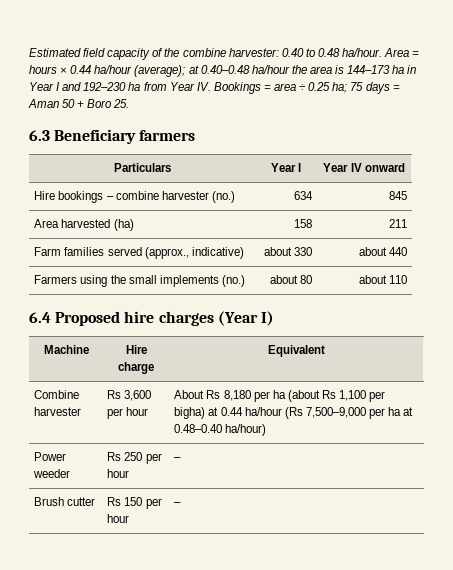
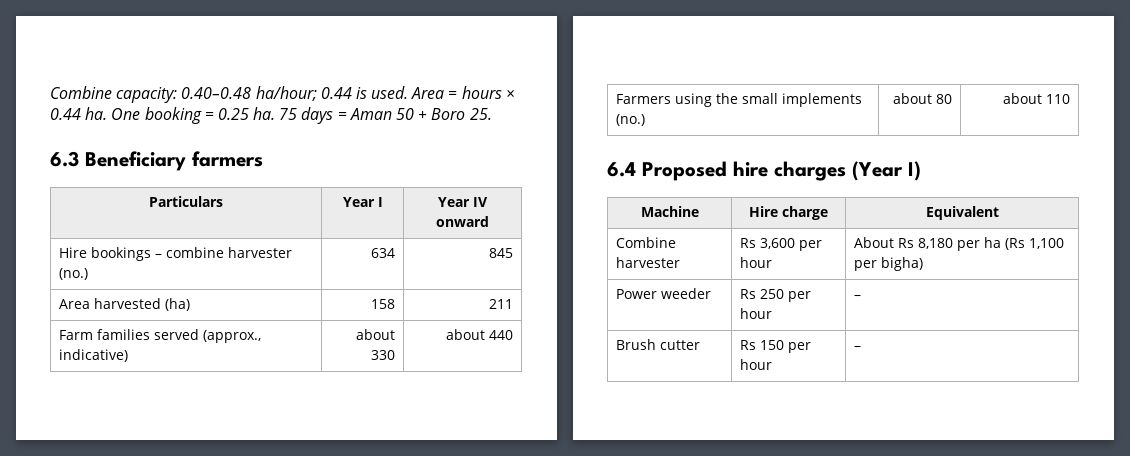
- Estimated field capacity of the combine harvester: 0.40 to 0.48 ha/hour.
+ Combine capacity: 0.40–0.48 ha/hour; 0.44 is used.
- Area = hours × 0.44 ha/hour (average); at 0.40–0.48 ha/hour the area is 144–173 ha in Year I and 192–230 ha from Year IV. Bookings = area ÷ 0.25 ha; 75 days = Aman 50 + Boro 25.
+ Area = hours × 0.44 ha. One booking = 0.25 ha. 75 days = Aman 50 + Boro 25.
- Combine harvester | Rs 3,600 per hour | About Rs 8,180 per ha (about Rs 1,100 per bigha) at 0.44 ha/hour (Rs 7,500–9,000 per ha at 0.48–0.40 ha/hour)
+ Combine harvester | Rs 3,600 per hour | About Rs 8,180 per ha (Rs 1,100 per bigha)

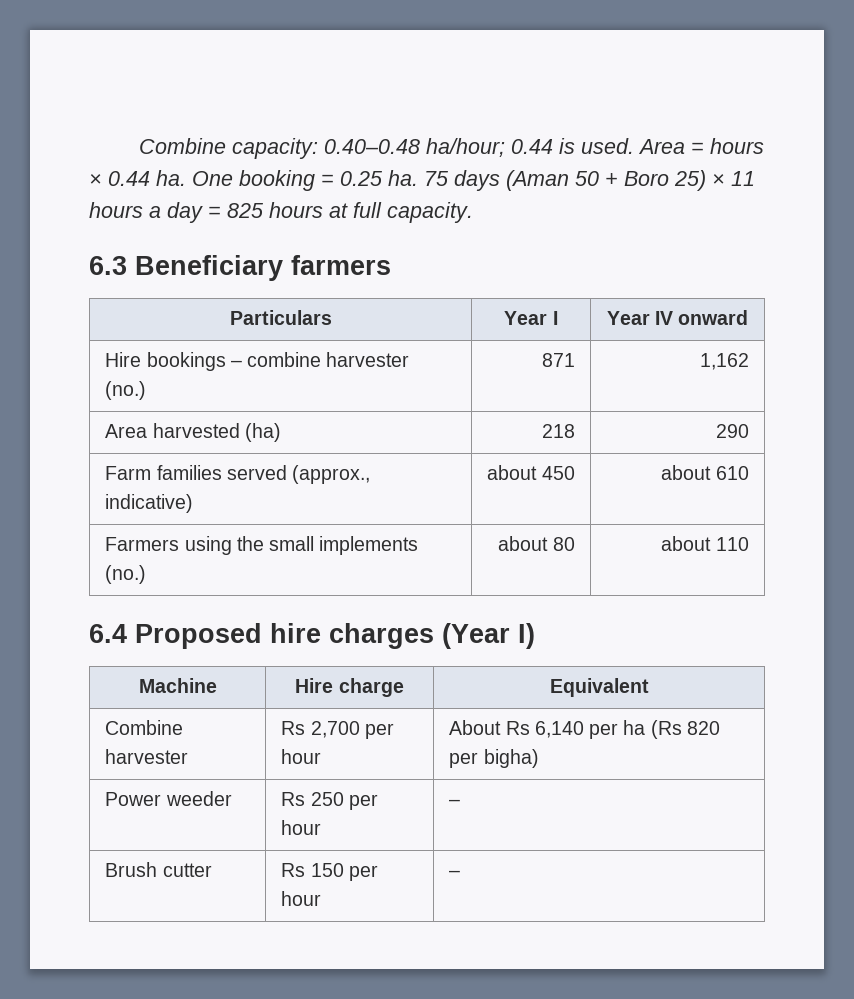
- 75 days = Aman 50 + Boro 25.
+ 75 days (Aman 50 + Boro 25) × 11 hours a day = 825 hours at full capacity.
- Hire bookings – combine harvester (no.) | 634 | 845
+ Hire bookings – combine harvester (no.) | 871 | 1,162
- Area harvested (ha) | 158 | 211
+ Area harvested (ha) | 218 | 290
- Farm families served (approx., indicative) | about 330 | about 440
+ Farm families served (approx., indicative) | about 450 | about 610
- Combine harvester | Rs 3,600 per hour | About Rs 8,180 per ha (Rs 1,100 per bigha)
+ Combine harvester | Rs 2,700 per hour | About Rs 6,140 per ha (Rs 820 per bigha)

